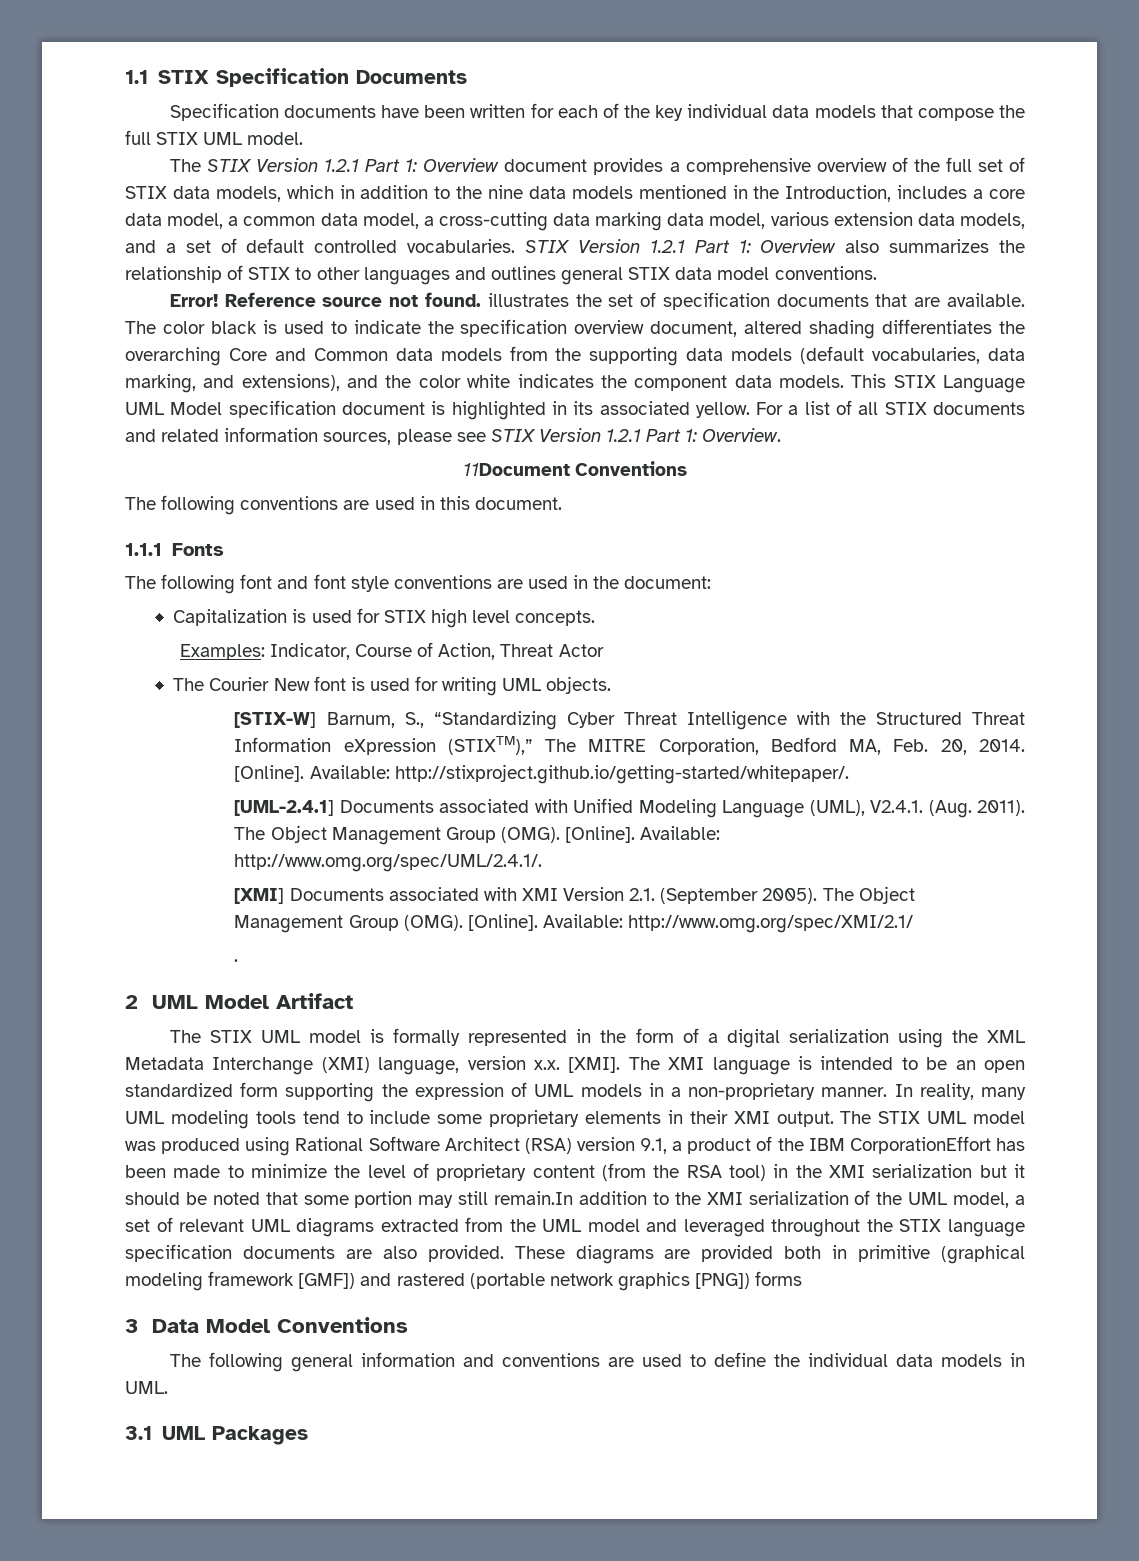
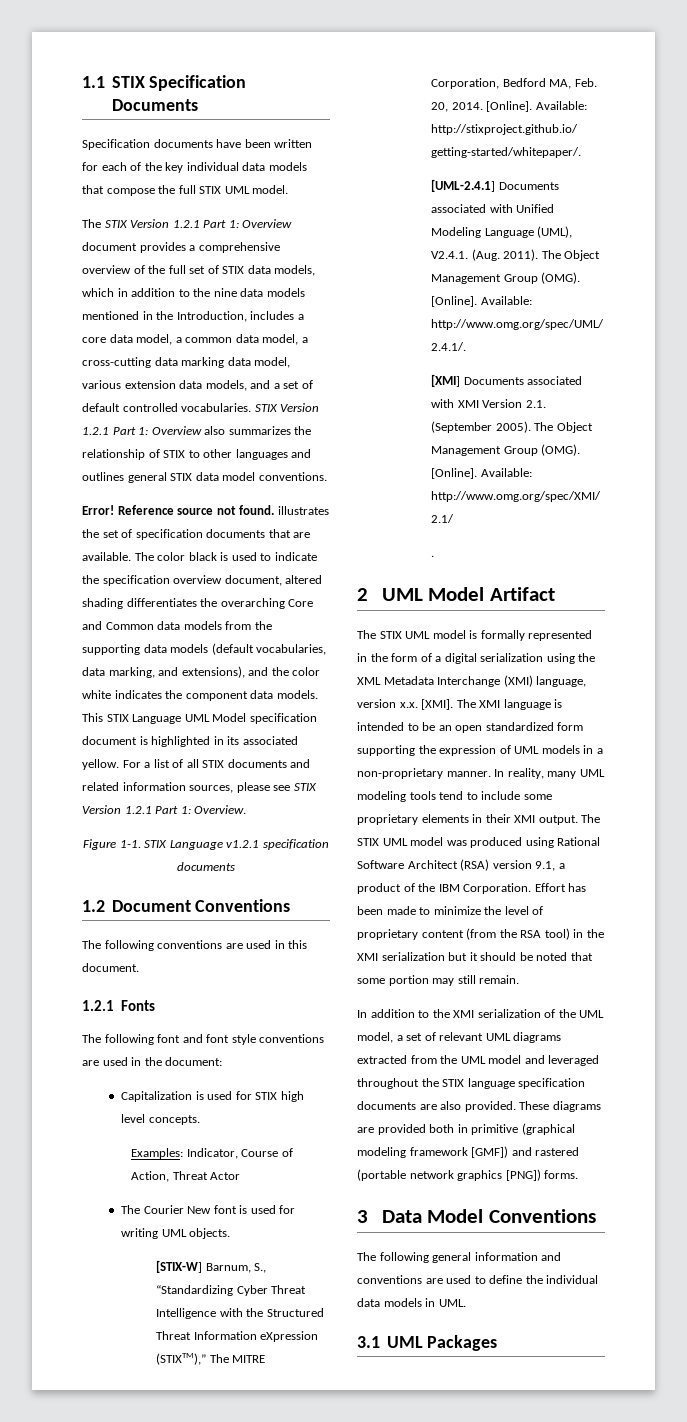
- 11Document Conventions
+ Figure 1-1. STIX Language v1.2.1 specification documents
+ 1.2 Document Conventions
- 1.1.1 Fonts
+ 1.2.1 Fonts
- The STIX UML model was produced using Rational Software Architect (RSA) version 9.1, a product of the IBM CorporationEffort has been made to minimize the level of proprietary content (from the RSA tool) in the XMI serialization but it should be noted that some portion may still remain.In addition to the XMI serialization of the UML model, a set of relevant UML diagrams extracted from the UML model and leveraged throughout the STIX language specification documents are also provided.
+ The STIX UML model was produced using Rational Software Architect (RSA) version 9.1, a product of the IBM Corporation. Effort has been made to minimize the level of proprietary content (from the RSA tool) in the XMI serialization but it should be noted that some portion may still remain.
+ In addition to the XMI serialization of the UML model, a set of relevant UML diagrams extracted from the UML model and leveraged throughout the STIX language specification documents are also provided.
- These diagrams are provided both in primitive (graphical modeling framework [GMF]) and rastered (portable network graphics [PNG]) forms
+ These diagrams are provided both in primitive (graphical modeling framework [GMF]) and rastered (portable network graphics [PNG]) forms.

